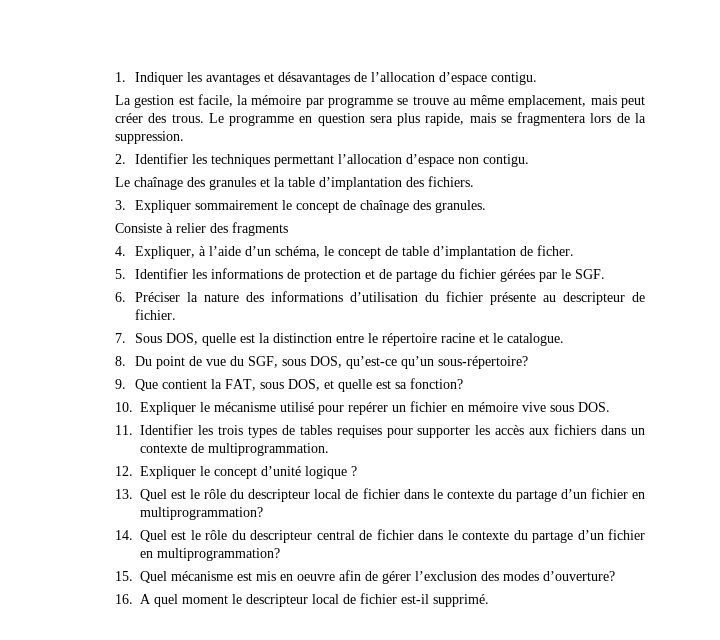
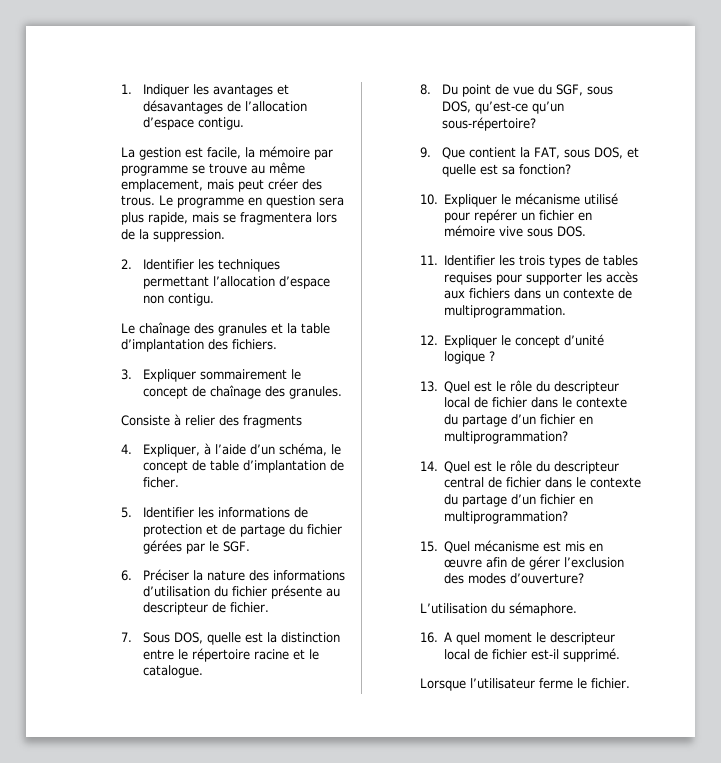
- 15. Quel mécanisme est mis en oeuvre afin de gérer l’exclusion des modes d’ouverture?
+ 15. Quel mécanisme est mis en œuvre afin de gérer l’exclusion des modes d’ouverture?
+ L’utilisation du sémaphore.
+ Lorsque l’utilisateur ferme le fichier.

